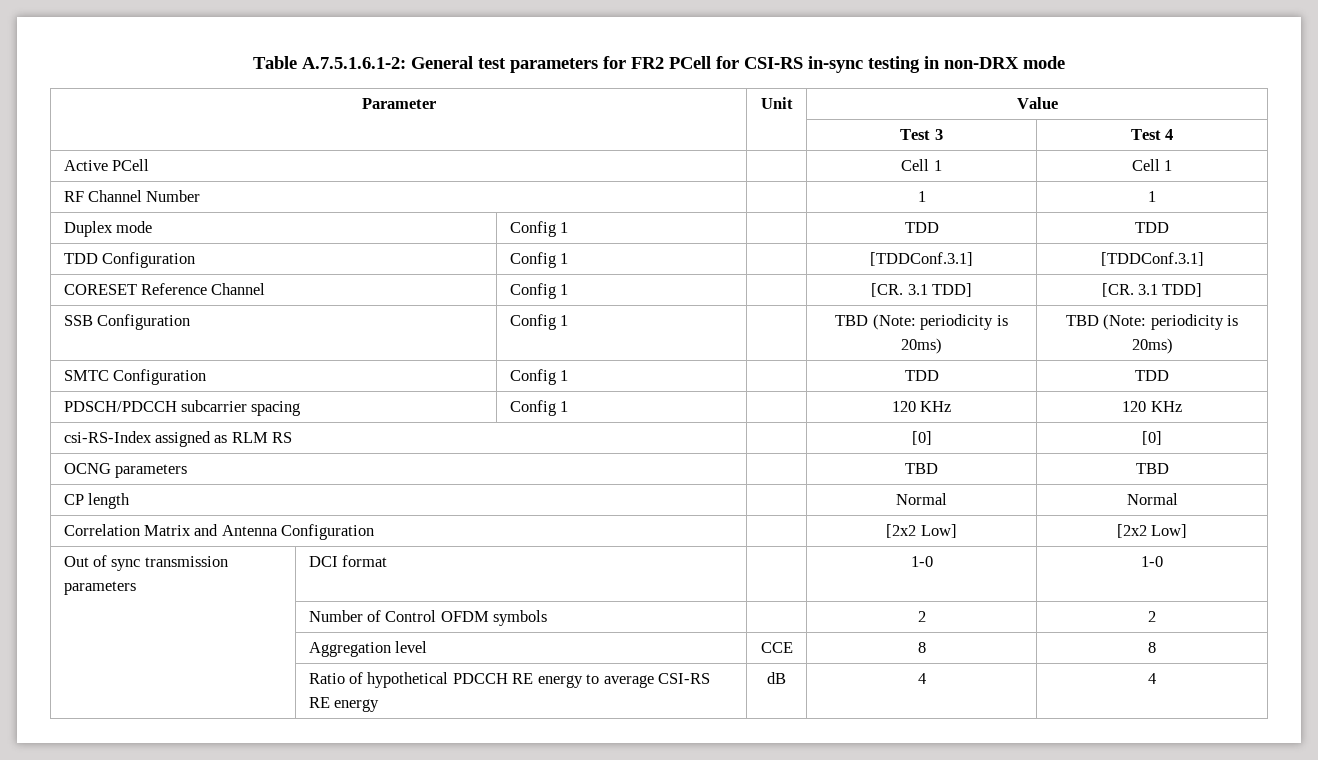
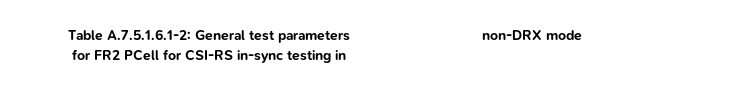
- Parameter | Unit | Value
- | | Test 3 | Test 4
- Active PCell | | Cell 1 | Cell 1
- RF Channel Number | | 1 | 1
- Duplex mode | Config 1 | | TDD | TDD
- TDD Configuration | Config 1 | | [TDDConf.3.1] | [TDDConf.3.1]
- CORESET Reference Channel | Config 1 | | [CR. 3.1 TDD] | [CR. 3.1 TDD]
- SSB Configuration | Config 1 | | TBD (Note: periodicity is 20ms) | TBD (Note: periodicity is 20ms)
- SMTC Configuration | Config 1 | | TDD | TDD
- PDSCH/PDCCH subcarrier spacing | Config 1 | | 120 KHz | 120 KHz
- csi-RS-Index assigned as RLM RS | | [0] | [0]
- OCNG parameters | | TBD | TBD
- CP length | | Normal | Normal
- Correlation Matrix and Antenna Configuration | | [2x2 Low] | [2x2 Low]
- Out of sync transmission parameters | DCI format | | 1-0 | 1-0
- | Number of Control OFDM symbols | | 2 | 2
- | Aggregation level | CCE | 8 | 8
- | Ratio of hypothetical PDCCH RE energy to average CSI-RS RE energy | dB | 4 | 4

